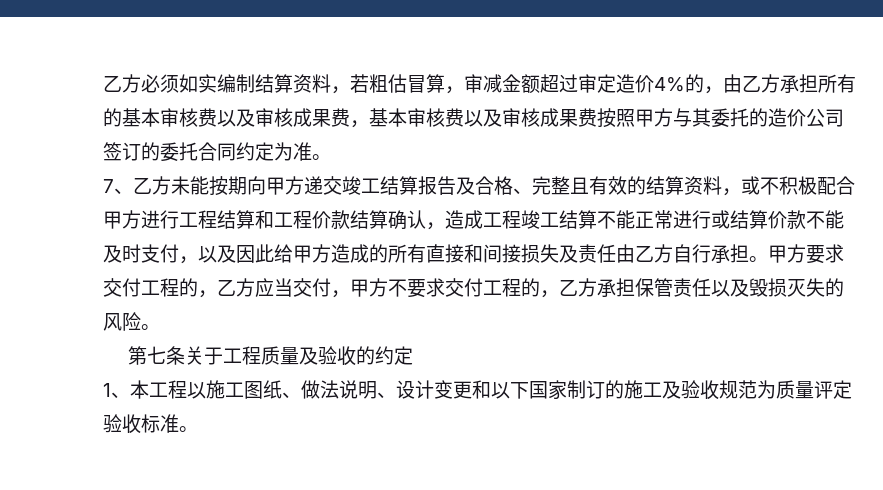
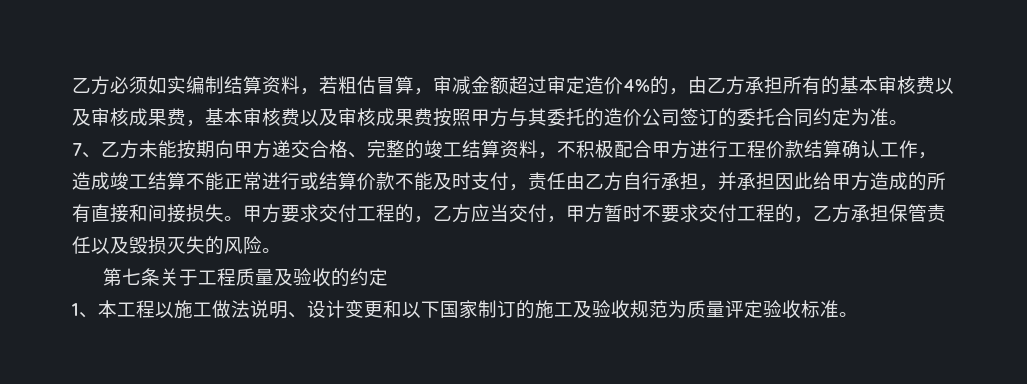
- 7、乙方未能按期向甲方递交竣工结算报告及合格、完整且有效的结算资料，或不积极配合甲方进行工程结算和工程价款结算确认，造成工程竣工结算不能正常进行或结算价款不能及时支付，以及因此给甲方造成的所有直接和间接损失及责任由乙方自行承担。
+ 7、乙方未能按期向甲方递交合格、完整的竣工结算资料，不积极配合甲方进行工程价款结算确认工作，造成竣工结算不能正常进行或结算价款不能及时支付，责任由乙方自行承担，并承担因此给甲方造成的所有直接和间接损失。
- 甲方要求交付工程的，乙方应当交付，甲方不要求交付工程的，乙方承担保管责任以及毁损灭失的风险。
+ 甲方要求交付工程的，乙方应当交付，甲方暂时不要求交付工程的，乙方承担保管责任以及毁损灭失的风险。
- 1、本工程以施工图纸、做法说明、设计变更和以下国家制订的施工及验收规范为质量评定验收标准。
+ 1、本工程以施工做法说明、设计变更和以下国家制订的施工及验收规范为质量评定验收标准。

